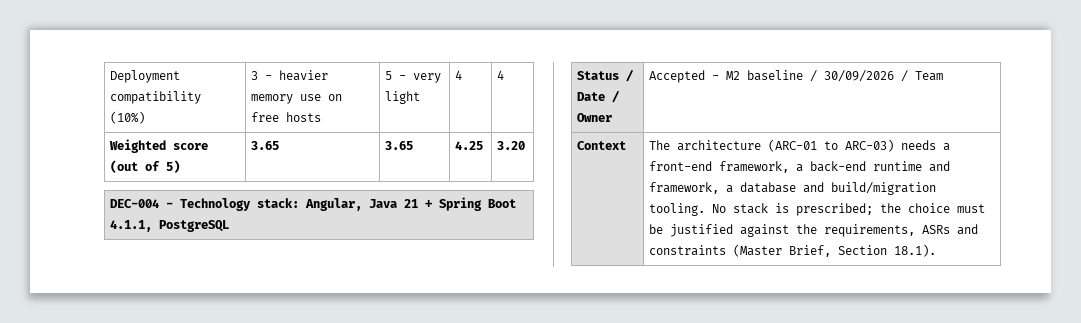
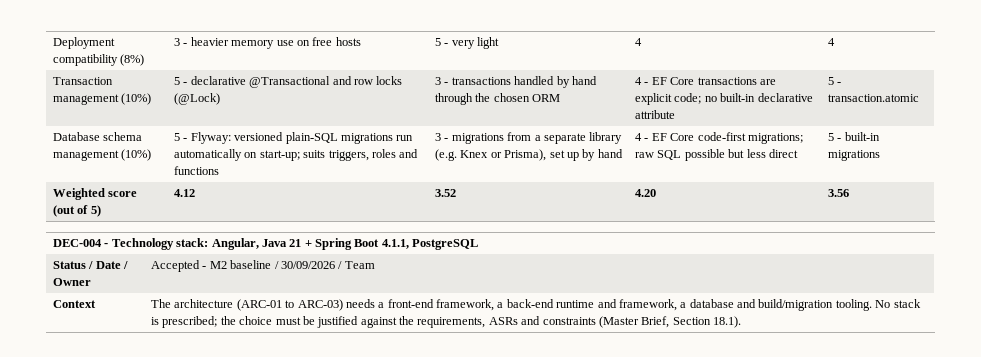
- Deployment compatibility (10%) | 3 - heavier memory use on free hosts | 5 - very light | 4 | 4
+ Deployment compatibility (8%) | 3 - heavier memory use on free hosts | 5 - very light | 4 | 4
+ Transaction management (10%) | 5 - declarative @Transactional and row locks (@Lock) | 3 - transactions handled by hand through the chosen ORM | 4 - EF Core transactions are explicit code; no built-in declarative attribute | 5 - transaction.atomic
+ Database schema management (10%) | 5 - Flyway: versioned plain-SQL migrations run automatically on start-up; suits triggers, roles and functions | 3 - migrations from a separate library (e.g. Knex or Prisma), set up by hand | 4 - EF Core code-first migrations; raw SQL possible but less direct | 5 - built-in migrations
- Weighted score (out of 5) | 3.65 | 3.65 | 4.25 | 3.20
+ Weighted score (out of 5) | 4.12 | 3.52 | 4.20 | 3.56

